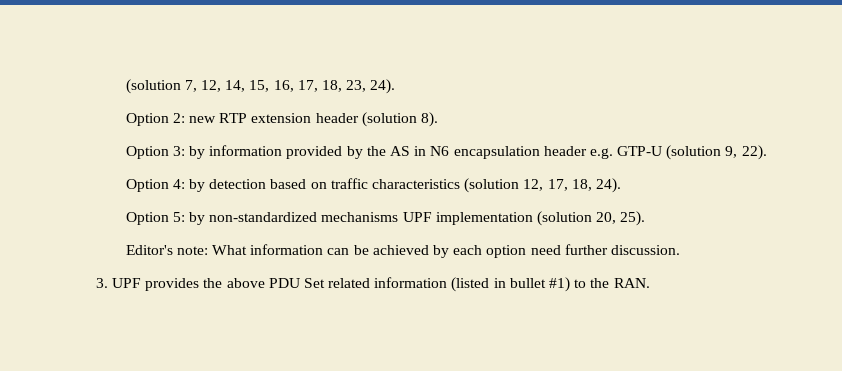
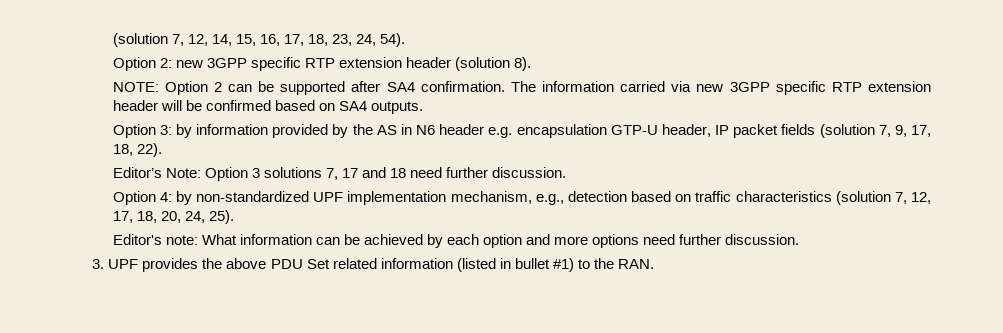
- (solution 7, 12, 14, 15, 16, 17, 18, 23, 24).
+ (solution 7, 12, 14, 15, 16, 17, 18, 23, 24, 54).
- Option 2: new RTP extension header (solution 8).
+ Option 2: new 3GPP specific RTP extension header (solution 8).
+ NOTE: Option 2 can be supported after SA4 confirmation. The information carried via new 3GPP specific RTP extension header will be confirmed based on SA4 outputs.
- Option 3: by information provided by the AS in N6 encapsulation header e.g. GTP-U (solution 9, 22).
- Option 4: by detection based on traffic characteristics (solution 12, 17, 18, 24).
- Option 5: by non-standardized mechanisms UPF implementation (solution 20, 25).
+ Option 3: by information provided by the AS in N6 header e.g. encapsulation GTP-U header, IP packet fields (solution 7, 9, 17, 18, 22).
+ Editor’s Note: Option 3 solutions 7, 17 and 18 need further discussion.
+ Option 4: by non-standardized UPF implementation mechanism, e.g., detection based on traffic characteristics (solution 7, 12, 17, 18, 20, 24, 25).
- Editor's note: What information can be achieved by each option need further discussion.
+ Editor's note: What information can be achieved by each option and more options need further discussion.

